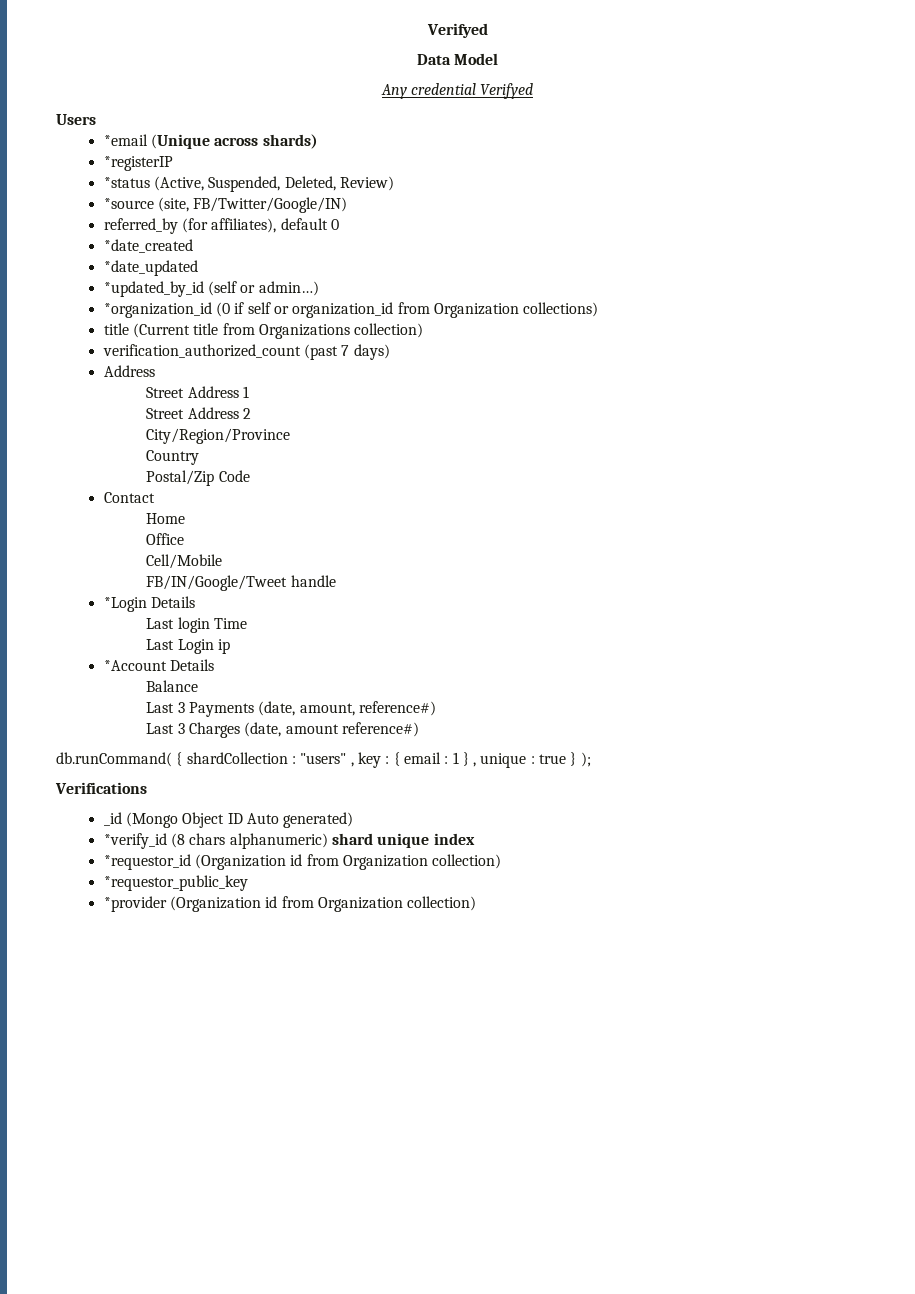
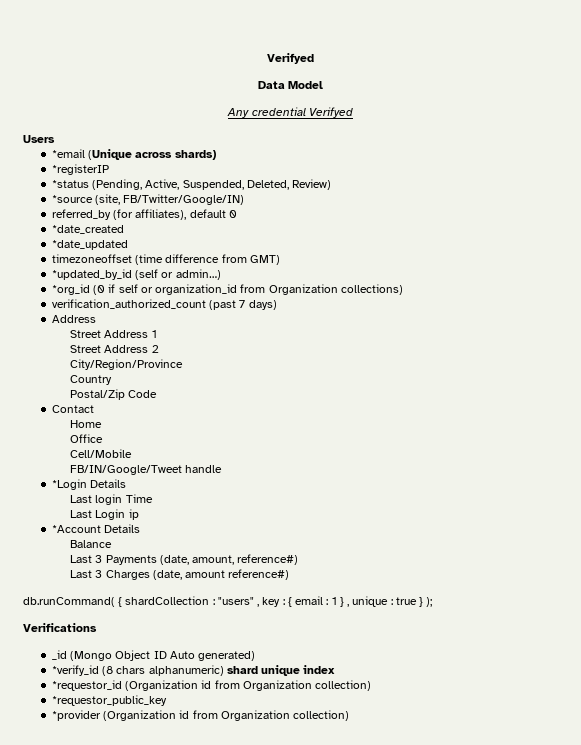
- *status (Active, Suspended, Deleted, Review)
+ *status (Pending, Active, Suspended, Deleted, Review)
+ timezoneoffset (time difference from GMT)
- *organization_id (0 if self or organization_id from Organization collections)
+ *org_id (0 if self or organization_id from Organization collections)
- title (Current title from Organizations collection)

